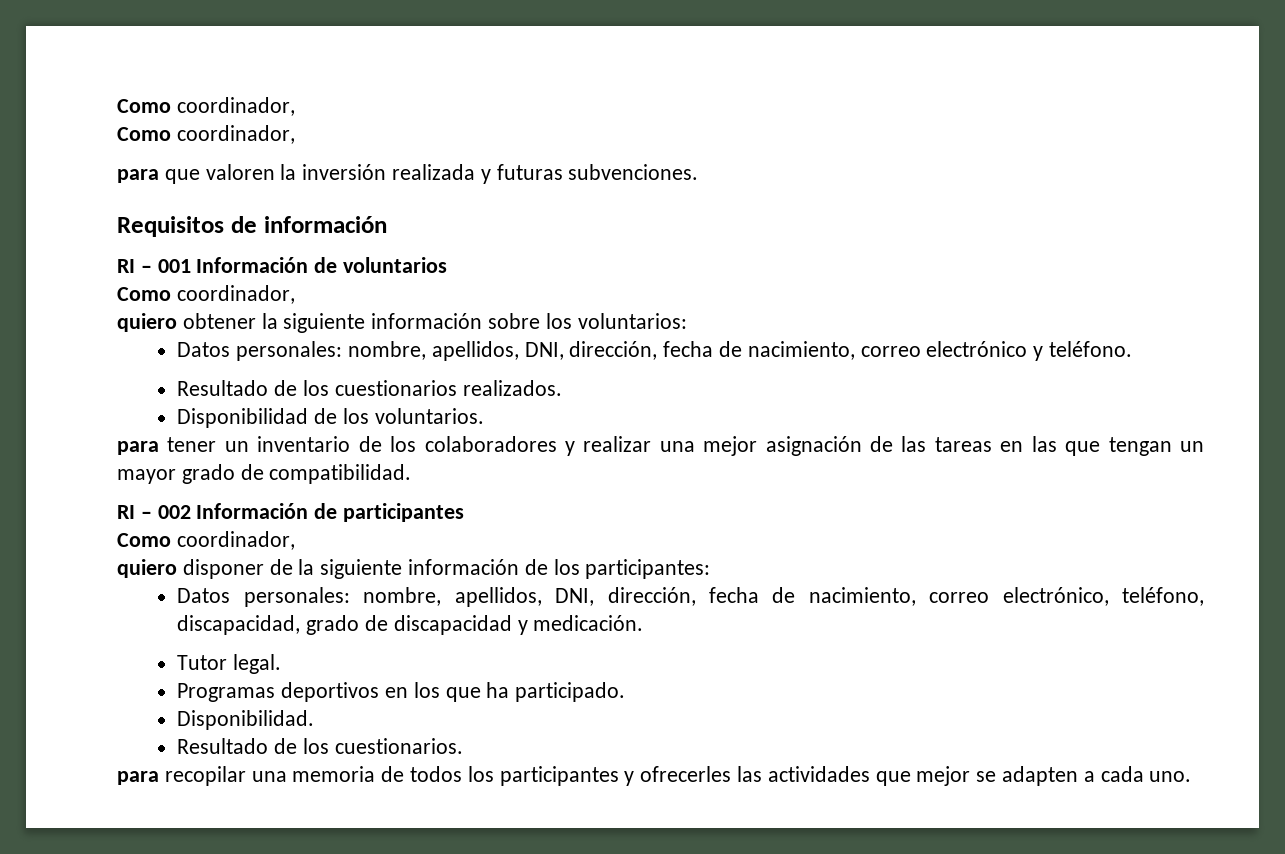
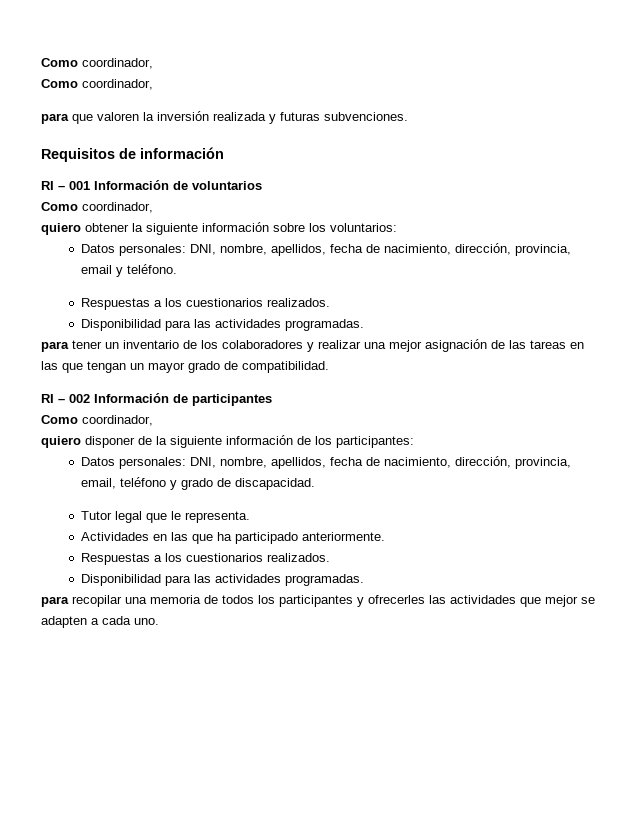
- Datos personales: nombre, apellidos, DNI, dirección, fecha de nacimiento, correo electrónico y teléfono.
- Resultado de los cuestionarios realizados.
- Disponibilidad de los voluntarios.
+ Datos personales: DNI, nombre, apellidos, fecha de nacimiento, dirección, provincia, email y teléfono.
+ Respuestas a los cuestionarios realizados.
+ Disponibilidad para las actividades programadas.
- Datos personales: nombre, apellidos, DNI, dirección, fecha de nacimiento, correo electrónico, teléfono, discapacidad, grado de discapacidad y medicación.
- Tutor legal.
- Programas deportivos en los que ha participado.
- Disponibilidad.
- Resultado de los cuestionarios.
+ Datos personales: DNI, nombre, apellidos, fecha de nacimiento, dirección, provincia, email, teléfono y grado de discapacidad.
+ Tutor legal que le representa.
+ Actividades en las que ha participado anteriormente.
+ Respuestas a los cuestionarios realizados.
+ Disponibilidad para las actividades programadas.

